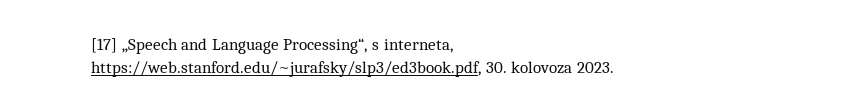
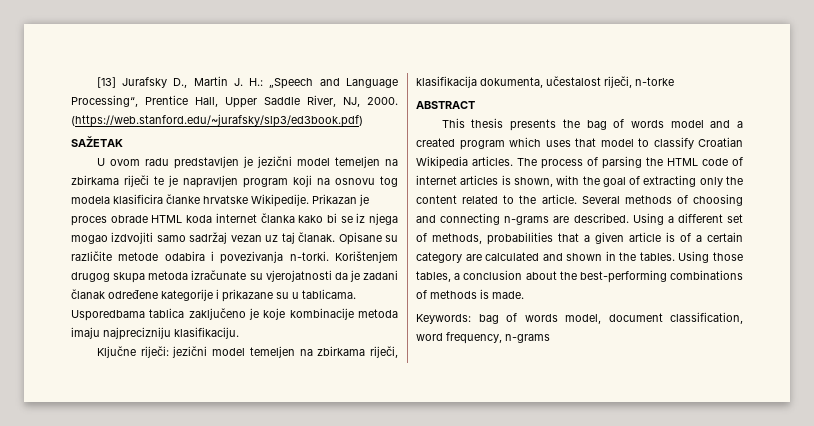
- [17] „Speech and Language Processing“, s interneta, https://web.stanford.edu/~jurafsky/slp3/ed3book.pdf, 30. kolovoza 2023.
+ [13] Jurafsky D., Martin J. H.: „Speech and Language Processing“, Prentice Hall, Upper Saddle River, NJ, 2000. (https://web.stanford.edu/~jurafsky/slp3/ed3book.pdf)
+ SAŽETAK
+ U ovom radu predstavljen je jezični model temeljen na zbirkama riječi te je napravljen program koji na osnovu tog modela klasificira članke hrvatske Wikipedije. Prikazan je proces obrade HTML koda internet članka kako bi se iz njega mogao izdvojiti samo sadržaj vezan uz taj članak. Opisane su različite metode odabira i povezivanja n-torki. Korištenjem drugog skupa metoda izračunate su vjerojatnosti da je zadani članak određene kategorije i prikazane su u tablicama. Usporedbama tablica zaključeno je koje kombinacije metoda imaju najprecizniju klasifikaciju.
+ Ključne riječi: jezični model temeljen na zbirkama riječi, klasifikacija dokumenta, učestalost riječi, n-torke
+ ABSTRACT
+ This thesis presents the bag of words model and a created program which uses that model to classify Croatian Wikipedia articles. The process of parsing the HTML code of internet articles is shown, with the goal of extracting only the content related to the article. Several methods of choosing and connecting n-grams are described. Using a different set of methods, probabilities that a given article is of a certain category are calculated and shown in the tables. Using those tables, a conclusion about the best-performing combinations of methods is made.
+ Keywords: bag of words model, document classification, word frequency, n-grams

